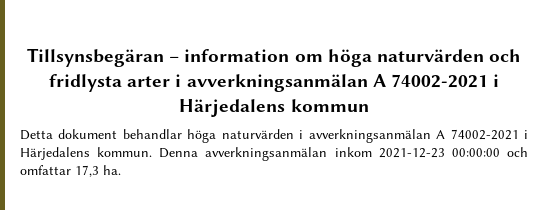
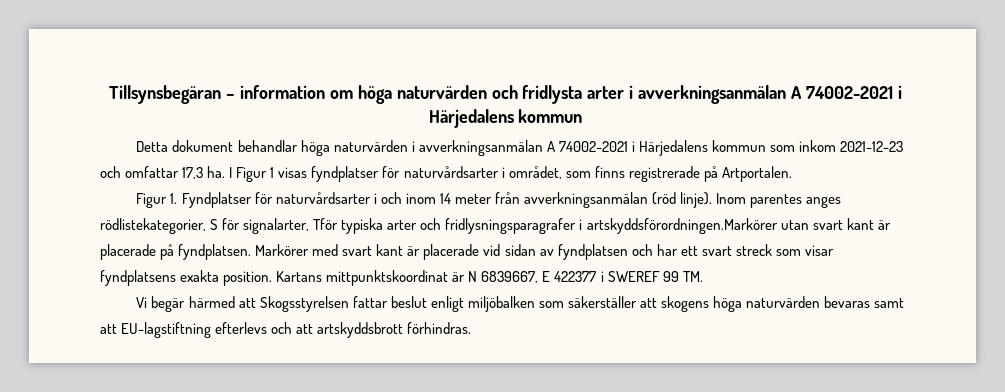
- Detta dokument behandlar höga naturvärden i avverkningsanmälan A 74002-2021 i Härjedalens kommun. Denna avverkningsanmälan inkom 2021-12-23 00:00:00 och omfattar 17,3 ha.
+ Detta dokument behandlar höga naturvärden i avverkningsanmälan A 74002-2021 i Härjedalens kommun som inkom 2021-12-23 och omfattar 17,3 ha.
+ I Figur 1 visas fyndplatser för naturvårdsarter i området, som finns registrerade på Artportalen.
+ Figur 1. Fyndplatser för naturvårdsarter i och inom 14 meter från avverkningsanmälan (röd linje). Inom parentes anges rödlistekategorier, S för signalarter, Tför typiska arter och fridlysningsparagrafer i artskyddsförordningen.Markörer utan svart kant är placerade på fyndplatsen. Markörer med svart kant är placerade vid sidan av fyndplatsen och har ett svart streck som visar fyndplatsens exakta position. Kartans mittpunktskoordinat är N 6839667, E 422377 i SWEREF 99 TM.
+ Vi begär härmed att Skogsstyrelsen fattar beslut enligt miljöbalken som säkerställer att skogens höga naturvärden bevaras samt att EU-lagstiftning efterlevs och att artskyddsbrott förhindras.

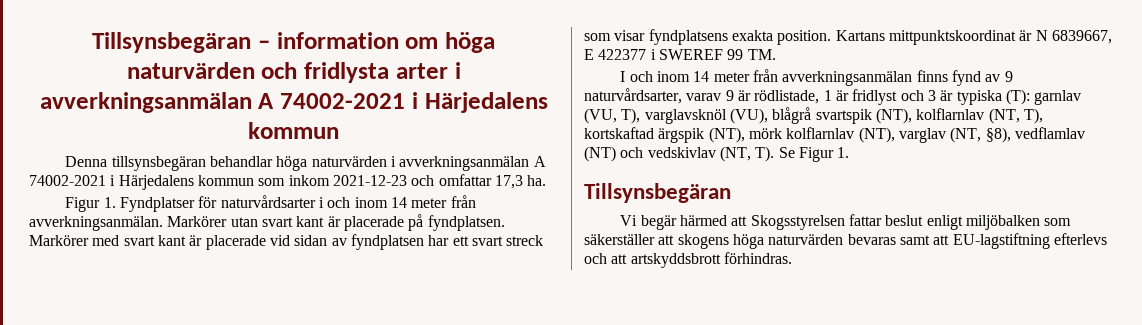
- Detta dokument behandlar höga naturvärden i avverkningsanmälan A 74002-2021 i Härjedalens kommun som inkom 2021-12-23 och omfattar 17,3 ha. I Figur 1 visas fyndplatser för naturvårdsarter i området, som finns registrerade på Artportalen.
+ Denna tillsynsbegäran behandlar höga naturvärden i avverkningsanmälan A 74002-2021 i Härjedalens kommun som inkom 2021-12-23 och omfattar 17,3 ha.
- Figur 1. Fyndplatser för naturvårdsarter i och inom 14 meter från avverkningsanmälan (röd linje). Inom parentes anges rödlistekategorier, S för signalarter, Tför typiska arter och fridlysningsparagrafer i artskyddsförordningen.Markörer utan svart kant är placerade på fyndplatsen.
+ Figur 1. Fyndplatser för naturvårdsarter i och inom 14 meter från avverkningsanmälan. Markörer utan svart kant är placerade på fyndplatsen.
- Markörer med svart kant är placerade vid sidan av fyndplatsen och har ett svart streck som visar fyndplatsens exakta position.
+ Markörer med svart kant är placerade vid sidan av fyndplatsen har ett svart streck som visar fyndplatsens exakta position.
+ I och inom 14 meter från avverkningsanmälan finns fynd av 9 naturvårdsarter, varav 9 är rödlistade, 1 är fridlyst och 3 är typiska (T): garnlav (VU, T), varglavsknöl (VU), blågrå svartspik (NT), kolflarnlav (NT, T), kortskaftad ärgspik (NT), mörk kolflarnlav (NT), varglav (NT, §8), vedflamlav (NT) och vedskivlav (NT, T). Se Figur 1.
+ Tillsynsbegäran

